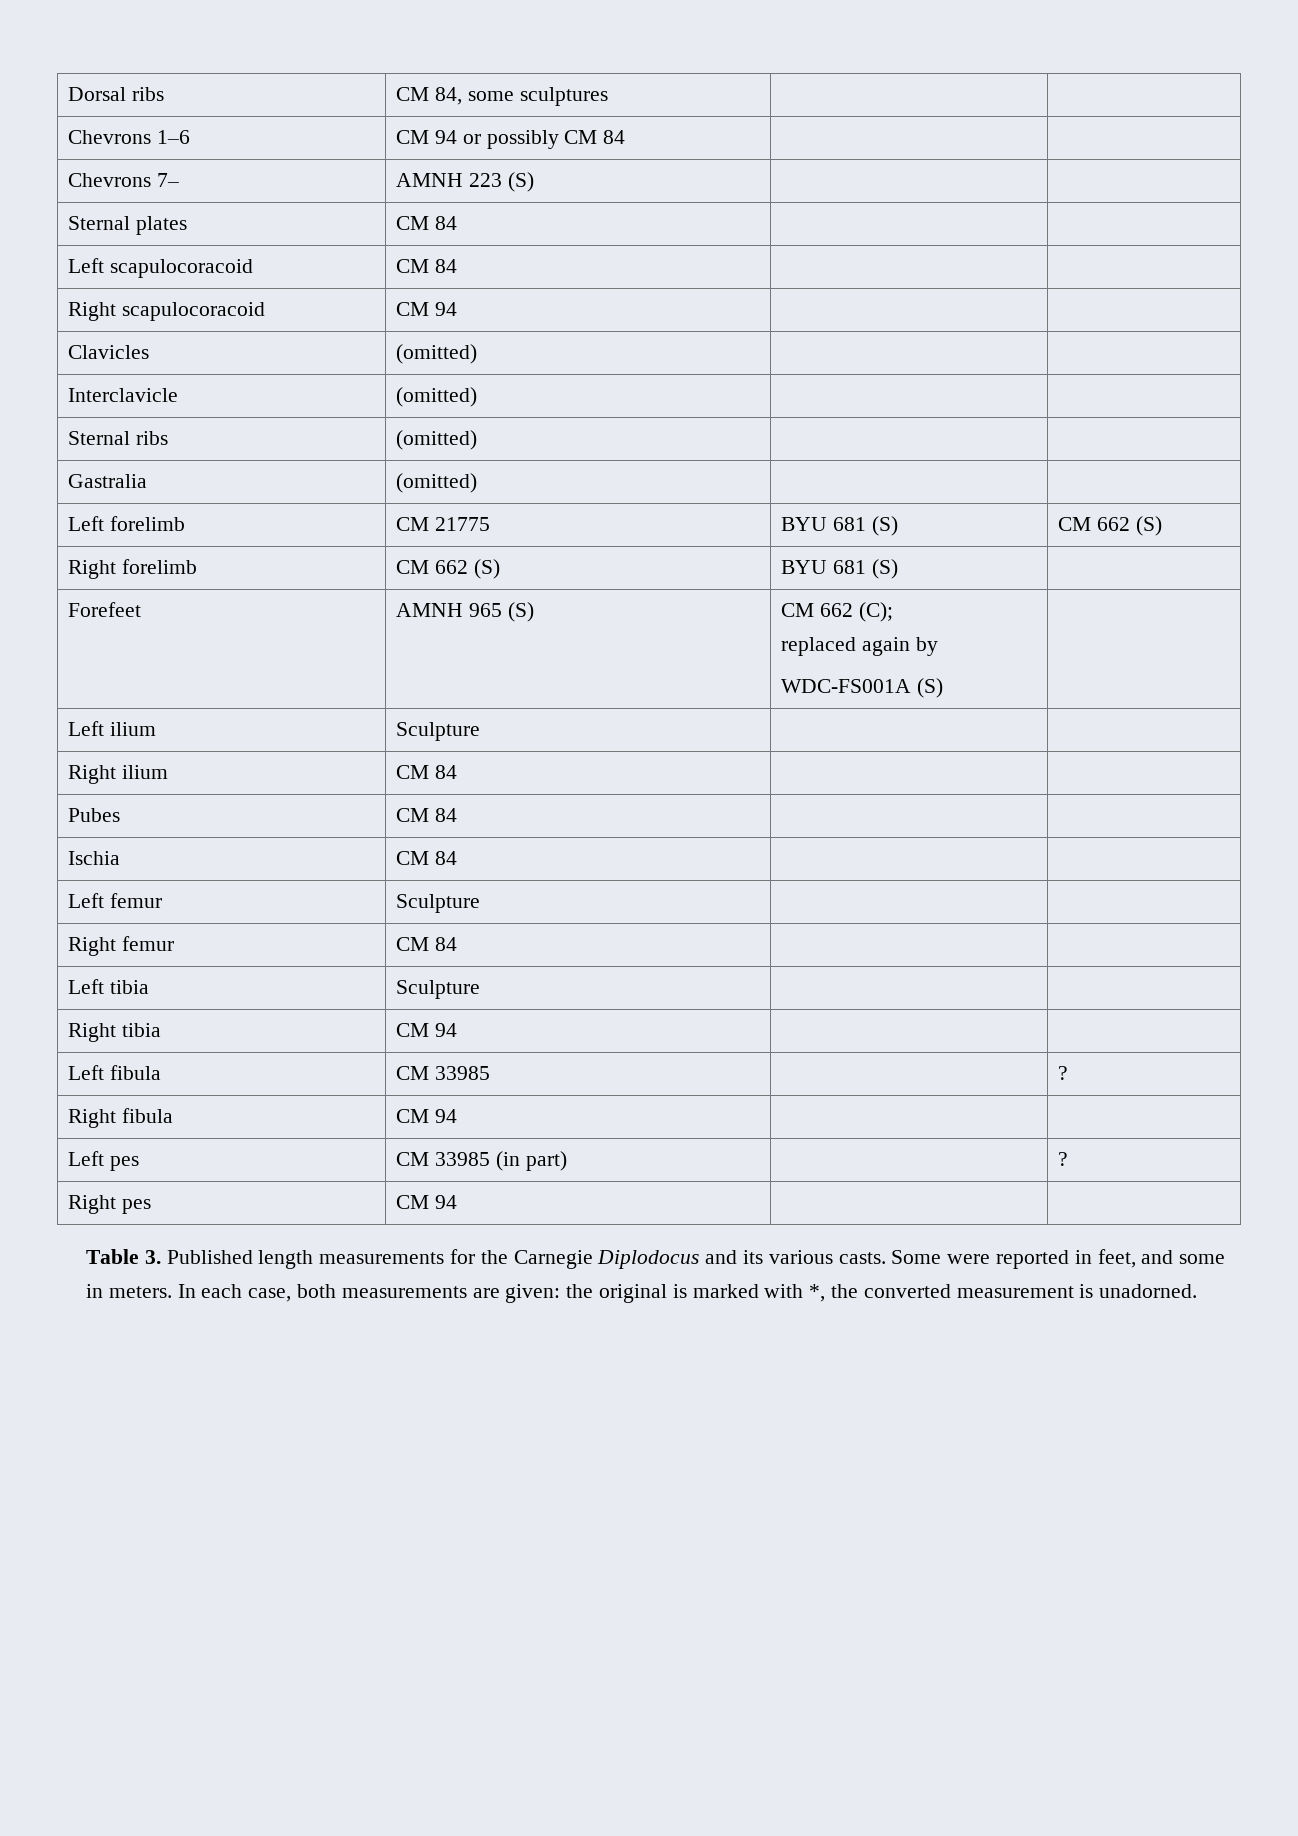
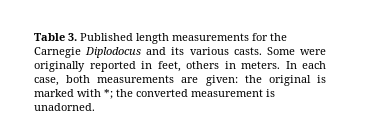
- Dorsal ribs | CM 84, some sculptures | |
- Chevrons 1–6 | CM 94 or possibly CM 84 | |
- Chevrons 7– | AMNH 223 (S) | |
- Sternal plates | CM 84 | |
- Left scapulocoracoid | CM 84 | |
- Right scapulocoracoid | CM 94 | |
- Clavicles | (omitted) | |
- Interclavicle | (omitted) | |
- Sternal ribs | (omitted) | |
- Gastralia | (omitted) | |
- Left forelimb | CM 21775 | BYU 681 (S) | CM 662 (S)
- Right forelimb | CM 662 (S) | BYU 681 (S) |
- Forefeet | AMNH 965 (S) | CM 662 (C);
- replaced again by
- WDC-FS001A (S) |
- Left ilium | Sculpture | |
- Right ilium | CM 84 | |
- Pubes | CM 84 | |
- Ischia | CM 84 | |
- Left femur | Sculpture | |
- Right femur | CM 84 | |
- Left tibia | Sculpture | |
- Right tibia | CM 94 | |
- Left fibula | CM 33985 | | ?
- Right fibula | CM 94 | |
- Left pes | CM 33985 (in part) | | ?
- Right pes | CM 94 | |
- Some were reported in feet, and some in meters.
+ Some were originally reported in feet, others in meters.
- In each case, both measurements are given: the original is marked with *, the converted measurement is unadorned.
+ In each case, both measurements are given: the original is marked with *; the converted measurement is unadorned.

